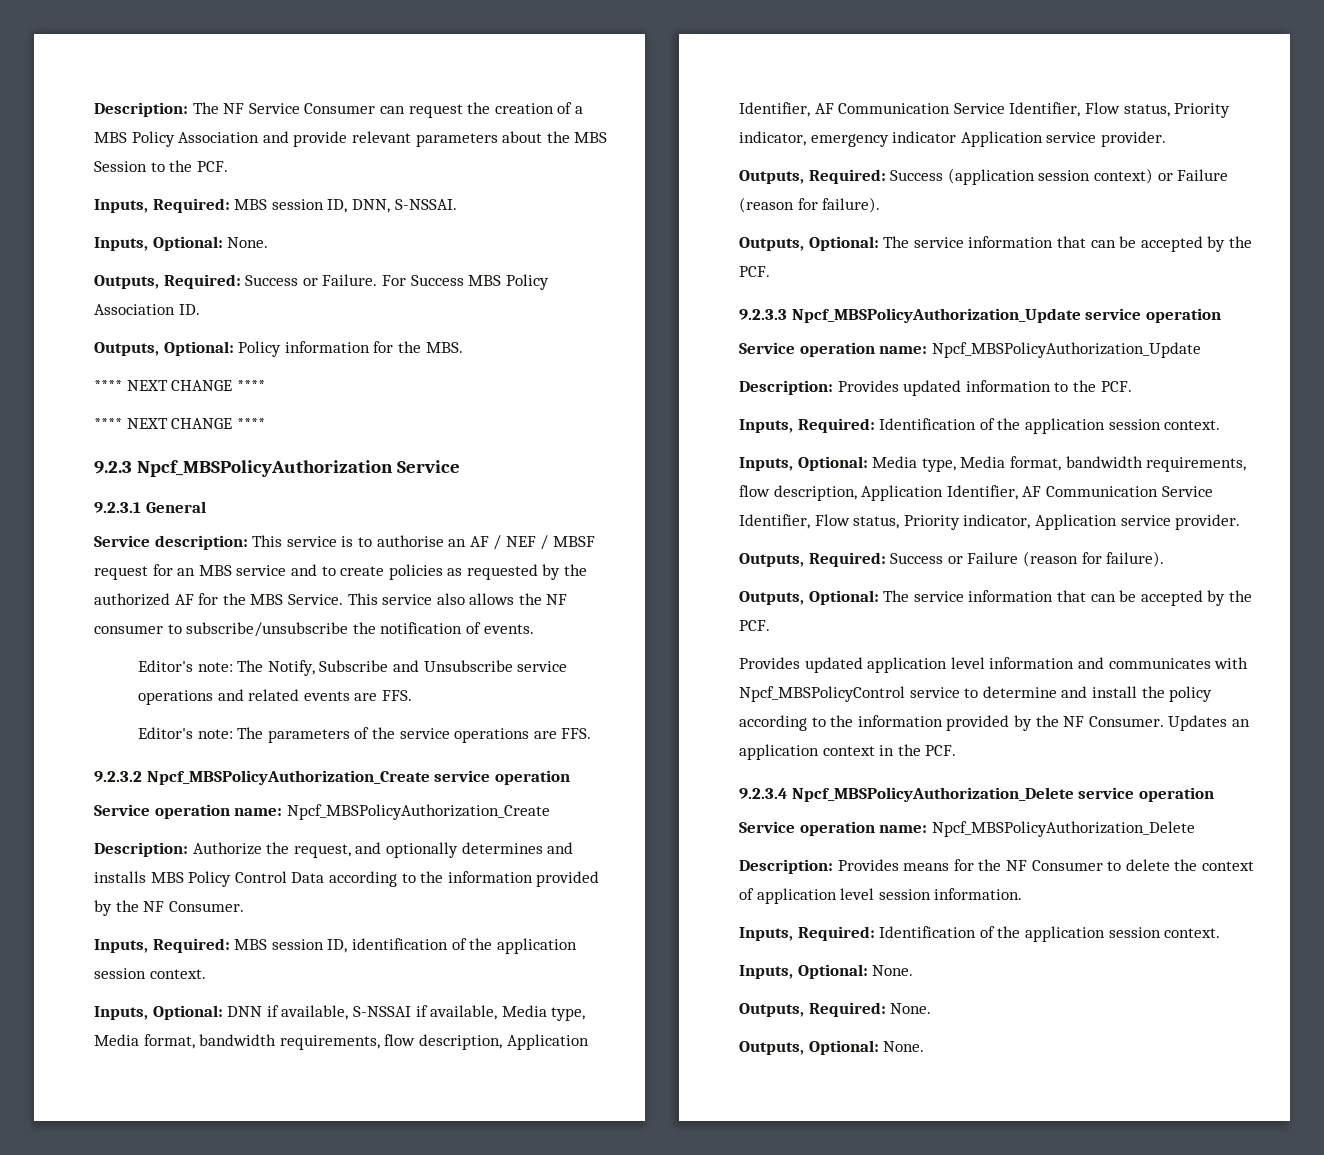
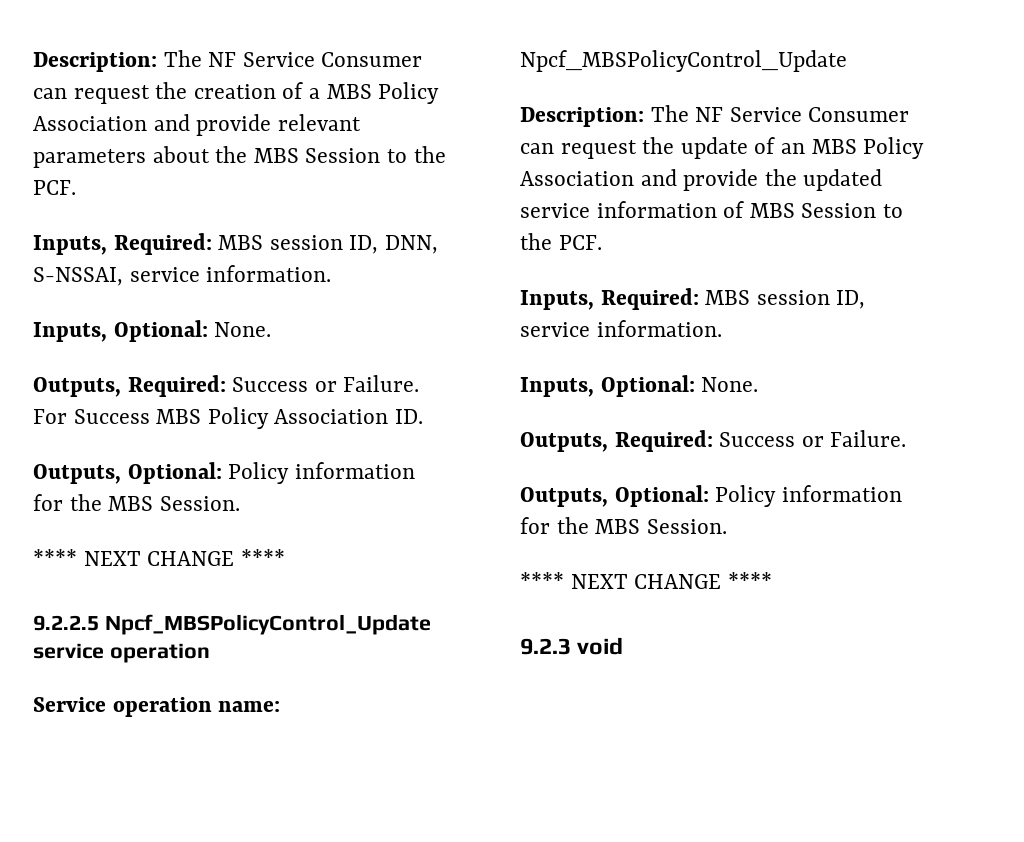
- Inputs, Required: MBS session ID, DNN, S-NSSAI.
+ Inputs, Required: MBS session ID, DNN, S-NSSAI, service information.
  For Success MBS Policy Association ID.
- Outputs, Optional: Policy information for the MBS.
+ Outputs, Optional: Policy information for the MBS Session.
  **** NEXT CHANGE ****
+ 9.2.2.5 Npcf_MBSPolicyControl_Update service operation
+ Service operation name: Npcf_MBSPolicyControl_Update
+ Description: The NF Service Consumer can request the update of an MBS Policy Association and provide the updated service information of MBS Session to the PCF.
+ Inputs, Required: MBS session ID, service information.
+ Inputs, Optional: None.
+ Outputs, Required: Success or Failure.
+ Outputs, Optional: Policy information for the MBS Session.
- 9.2.3 Npcf_MBSPolicyAuthorization Service
- 9.2.3.1 General
- Service description: This service is to authorise an AF / NEF / MBSF request for an MBS service and to create policies as requested by the authorized AF for the MBS Service. This service also allows the NF consumer to subscribe/unsubscribe the notification of events.
- Editor's note: The Notify, Subscribe and Unsubscribe service operations and related events are FFS.
- Editor's note: The parameters of the service operations are FFS.
- 9.2.3.2 Npcf_MBSPolicyAuthorization_Create service operation
- Service operation name: Npcf_MBSPolicyAuthorization_Create
- Description: Authorize the request, and optionally determines and installs MBS Policy Control Data according to the information provided by the NF Consumer.
- Inputs, Required: MBS session ID, identification of the application session context.
- Inputs, Optional: DNN if available, S-NSSAI if available, Media type, Media format, bandwidth requirements, flow description, Application Identifier, AF Communication Service Identifier, Flow status, Priority indicator, emergency indicator Application service provider.
- Outputs, Required: Success (application session context) or Failure (reason for failure).
- Outputs, Optional: The service information that can be accepted by the PCF.
- 9.2.3.3 Npcf_MBSPolicyAuthorization_Update service operation
- Service operation name: Npcf_MBSPolicyAuthorization_Update
- Description: Provides updated information to the PCF.
- Inputs, Required: Identification of the application session context.
- Inputs, Optional: Media type, Media format, bandwidth requirements, flow description, Application Identifier, AF Communication Service Identifier, Flow status, Priority indicator, Application service provider.
- Outputs, Required: Success or Failure (reason for failure).
- Outputs, Optional: The service information that can be accepted by the PCF.
- Provides updated application level information and communicates with Npcf_MBSPolicyControl service to determine and install the policy according to the information provided by the NF Consumer. Updates an application context in the PCF.
- 9.2.3.4 Npcf_MBSPolicyAuthorization_Delete service operation
- Service operation name: Npcf_MBSPolicyAuthorization_Delete
- Description: Provides means for the NF Consumer to delete the context of application level session information.
- Inputs, Required: Identification of the application session context.
- Inputs, Optional: None.
- Outputs, Required: None.
- Outputs, Optional: None.
+ 9.2.3 void

